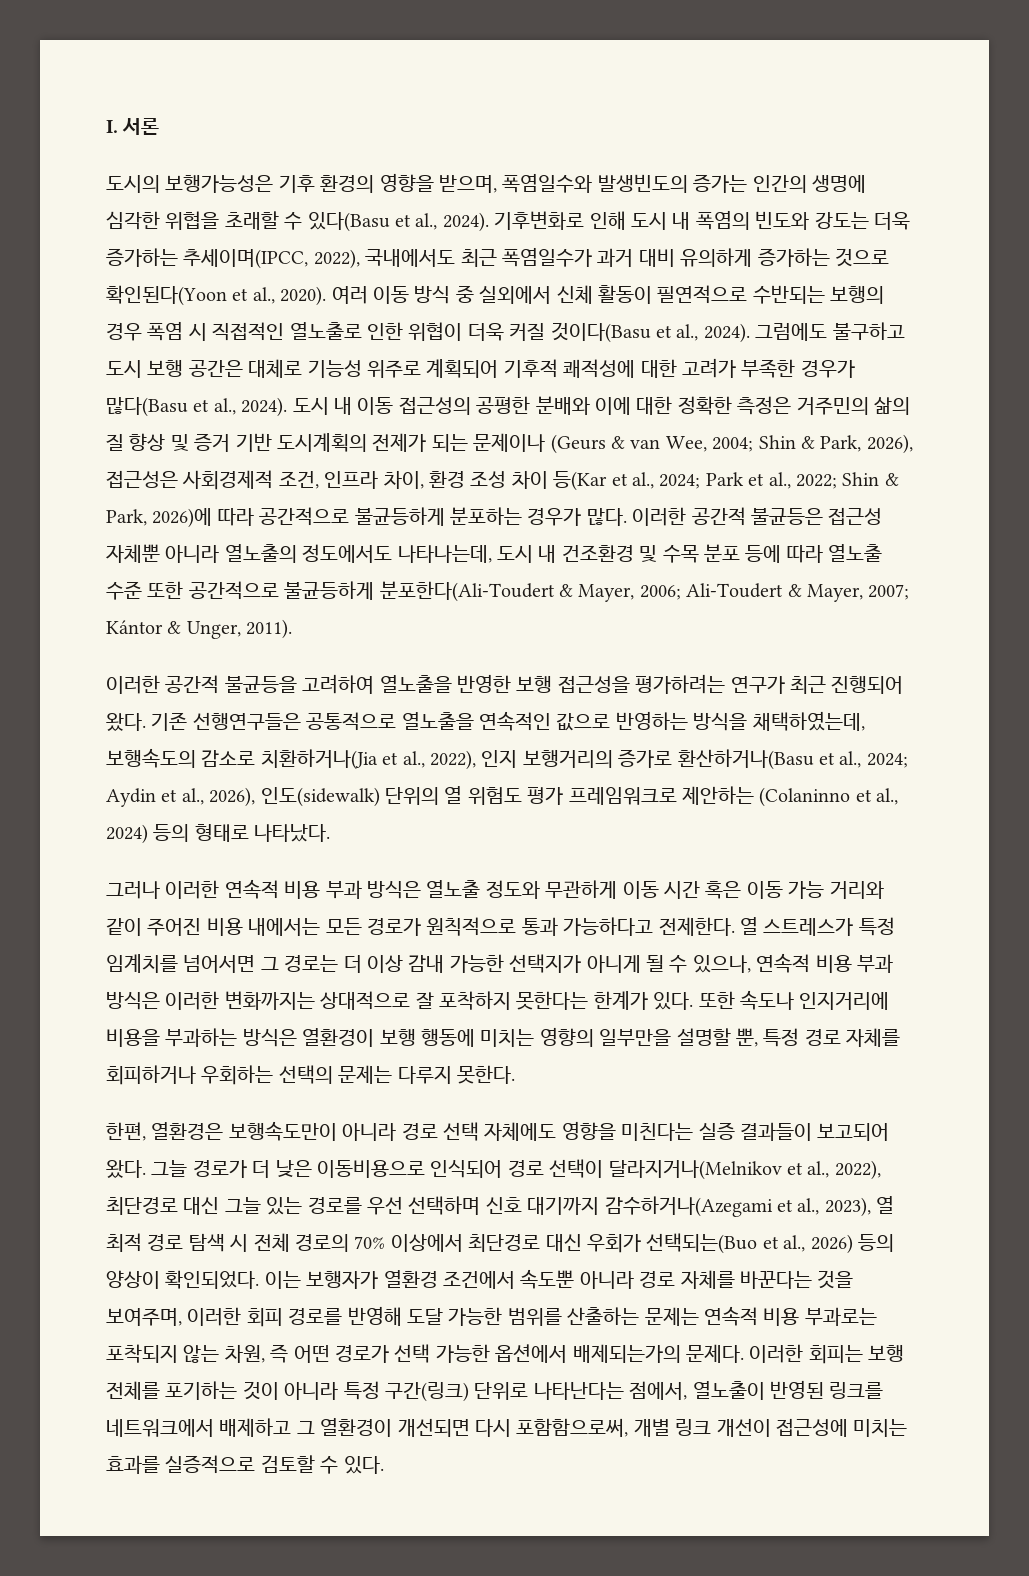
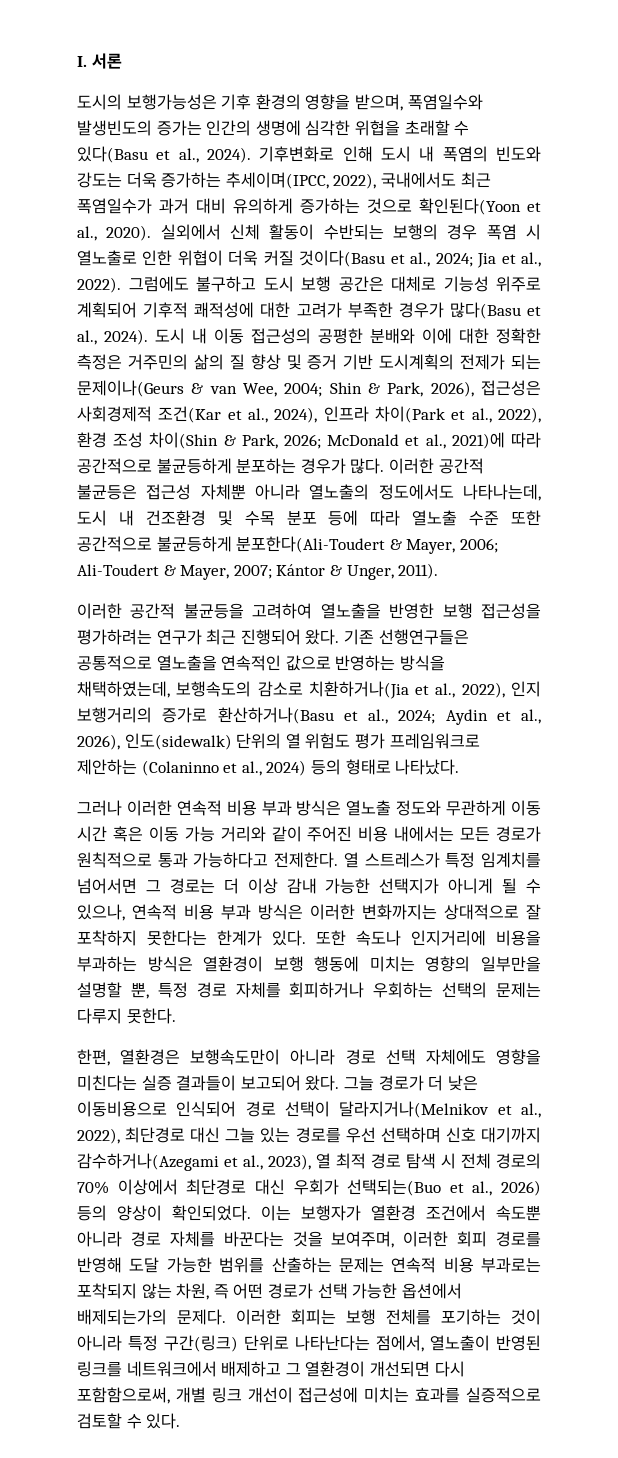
- 여러 이동 방식 중 실외에서 신체 활동이 필연적으로 수반되는 보행의 경우 폭염 시 직접적인 열노출로 인한 위협이 더욱 커질 것이다(Basu et al., 2024).
+ 실외에서 신체 활동이 수반되는 보행의 경우 폭염 시 열노출로 인한 위협이 더욱 커질 것이다(Basu et al., 2024; Jia et al., 2022).
- 도시 내 이동 접근성의 공평한 분배와 이에 대한 정확한 측정은 거주민의 삶의 질 향상 및 증거 기반 도시계획의 전제가 되는 문제이나 (Geurs & van Wee, 2004; Shin & Park, 2026), 접근성은 사회경제적 조건, 인프라 차이, 환경 조성 차이 등(Kar et al., 2024; Park et al., 2022; Shin & Park, 2026)에 따라 공간적으로 불균등하게 분포하는 경우가 많다.
+ 도시 내 이동 접근성의 공평한 분배와 이에 대한 정확한 측정은 거주민의 삶의 질 향상 및 증거 기반 도시계획의 전제가 되는 문제이나(Geurs & van Wee, 2004; Shin & Park, 2026), 접근성은 사회경제적 조건(Kar et al., 2024), 인프라 차이(Park et al., 2022), 환경 조성 차이(Shin & Park, 2026; McDonald et al., 2021)에 따라 공간적으로 불균등하게 분포하는 경우가 많다.

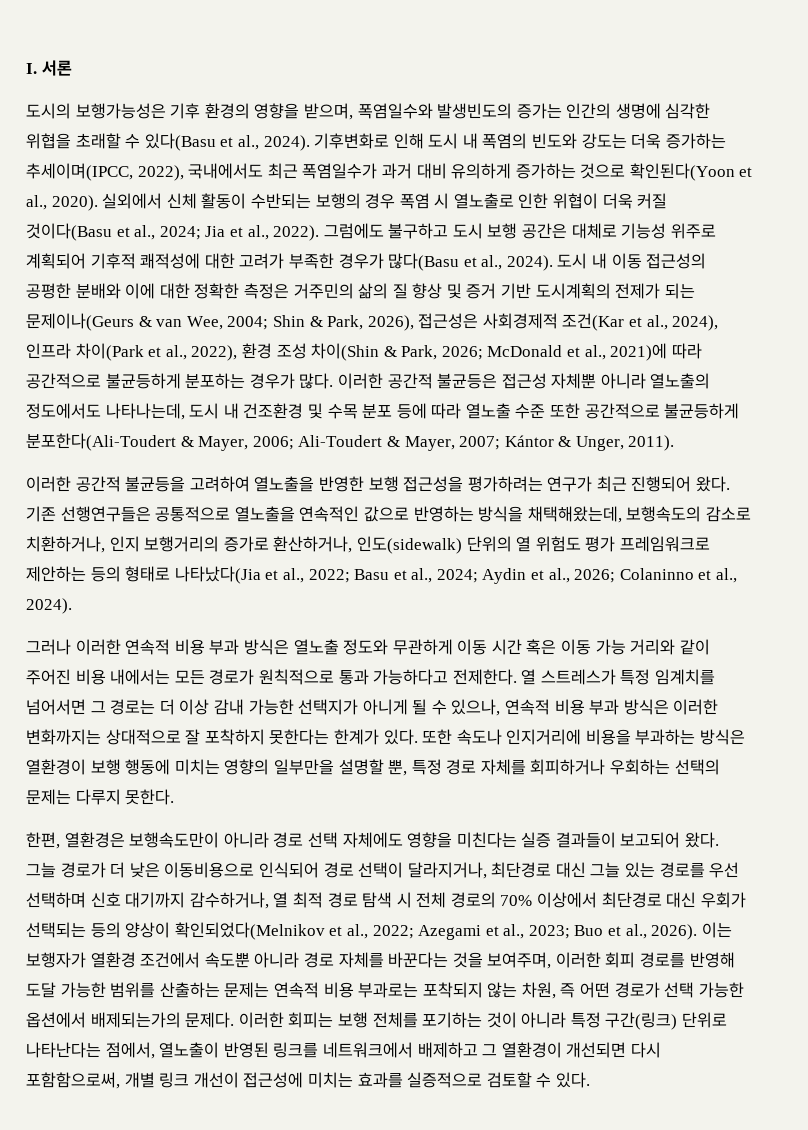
- 기존 선행연구들은 공통적으로 열노출을 연속적인 값으로 반영하는 방식을 채택하였는데, 보행속도의 감소로 치환하거나(Jia et al., 2022), 인지 보행거리의 증가로 환산하거나(Basu et al., 2024; Aydin et al., 2026), 인도(sidewalk) 단위의 열 위험도 평가 프레임워크로 제안하는 (Colaninno et al., 2024) 등의 형태로 나타났다.
+ 기존 선행연구들은 공통적으로 열노출을 연속적인 값으로 반영하는 방식을 채택해왔는데, 보행속도의 감소로 치환하거나, 인지 보행거리의 증가로 환산하거나, 인도(sidewalk) 단위의 열 위험도 평가 프레임워크로 제안하는 등의 형태로 나타났다(Jia et al., 2022; Basu et al., 2024; Aydin et al., 2026; Colaninno et al., 2024).
- 그늘 경로가 더 낮은 이동비용으로 인식되어 경로 선택이 달라지거나(Melnikov et al., 2022), 최단경로 대신 그늘 있는 경로를 우선 선택하며 신호 대기까지 감수하거나(Azegami et al., 2023), 열 최적 경로 탐색 시 전체 경로의 70% 이상에서 최단경로 대신 우회가 선택되는(Buo et al., 2026) 등의 양상이 확인되었다.
+ 그늘 경로가 더 낮은 이동비용으로 인식되어 경로 선택이 달라지거나, 최단경로 대신 그늘 있는 경로를 우선 선택하며 신호 대기까지 감수하거나, 열 최적 경로 탐색 시 전체 경로의 70% 이상에서 최단경로 대신 우회가 선택되는 등의 양상이 확인되었다(Melnikov et al., 2022; Azegami et al., 2023; Buo et al., 2026).

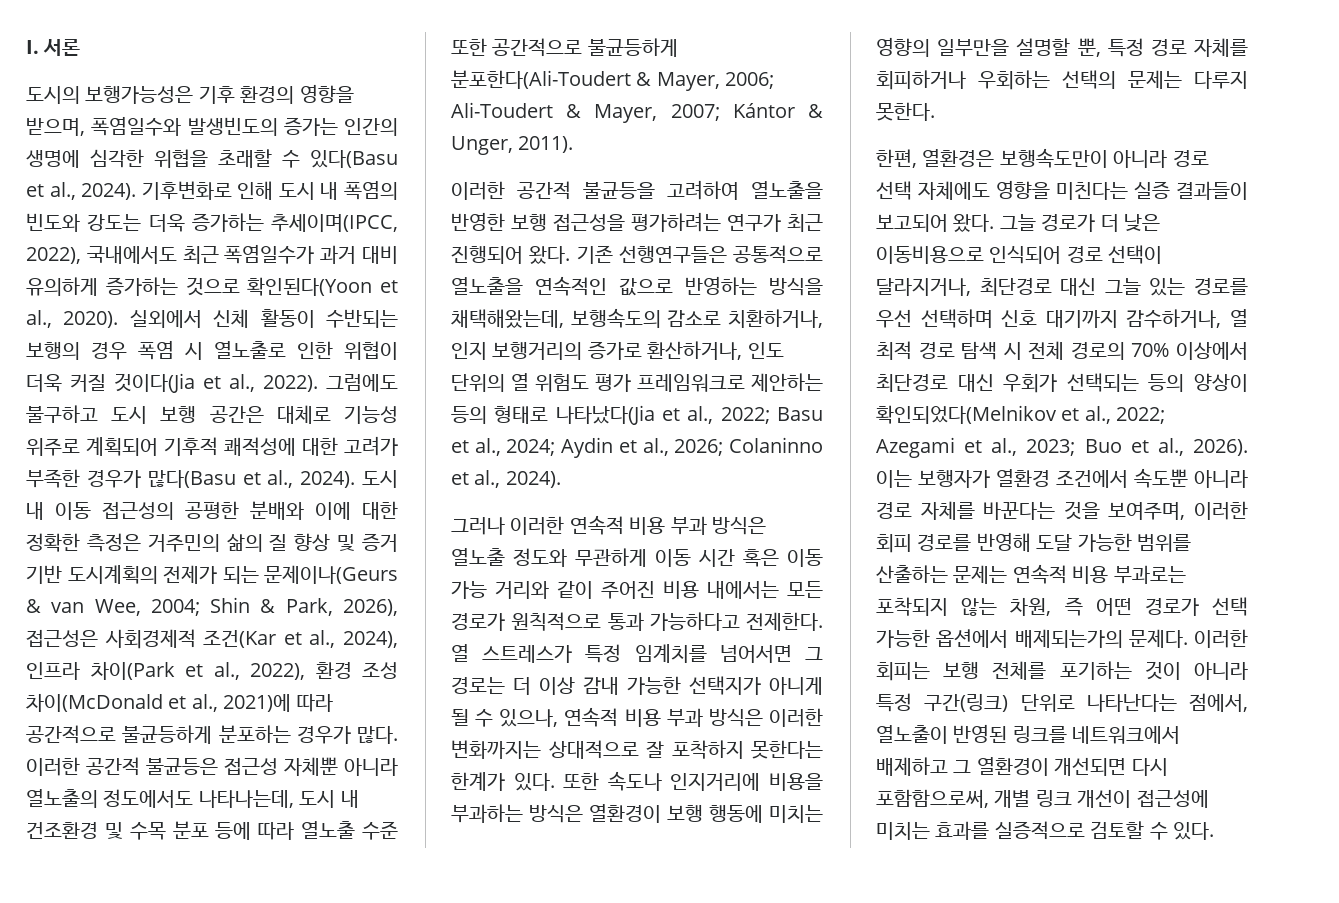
- 실외에서 신체 활동이 수반되는 보행의 경우 폭염 시 열노출로 인한 위협이 더욱 커질 것이다(Basu et al., 2024; Jia et al., 2022).
+ 실외에서 신체 활동이 수반되는 보행의 경우 폭염 시 열노출로 인한 위협이 더욱 커질 것이다(Jia et al., 2022).
- 도시 내 이동 접근성의 공평한 분배와 이에 대한 정확한 측정은 거주민의 삶의 질 향상 및 증거 기반 도시계획의 전제가 되는 문제이나(Geurs & van Wee, 2004; Shin & Park, 2026), 접근성은 사회경제적 조건(Kar et al., 2024), 인프라 차이(Park et al., 2022), 환경 조성 차이(Shin & Park, 2026; McDonald et al., 2021)에 따라 공간적으로 불균등하게 분포하는 경우가 많다.
+ 도시 내 이동 접근성의 공평한 분배와 이에 대한 정확한 측정은 거주민의 삶의 질 향상 및 증거 기반 도시계획의 전제가 되는 문제이나(Geurs & van Wee, 2004; Shin & Park, 2026), 접근성은 사회경제적 조건(Kar et al., 2024), 인프라 차이(Park et al., 2022), 환경 조성 차이(McDonald et al., 2021)에 따라 공간적으로 불균등하게 분포하는 경우가 많다.
- 기존 선행연구들은 공통적으로 열노출을 연속적인 값으로 반영하는 방식을 채택해왔는데, 보행속도의 감소로 치환하거나, 인지 보행거리의 증가로 환산하거나, 인도(sidewalk) 단위의 열 위험도 평가 프레임워크로 제안하는 등의 형태로 나타났다(Jia et al., 2022; Basu et al., 2024; Aydin et al., 2026; Colaninno et al., 2024).
+ 기존 선행연구들은 공통적으로 열노출을 연속적인 값으로 반영하는 방식을 채택해왔는데, 보행속도의 감소로 치환하거나, 인지 보행거리의 증가로 환산하거나, 인도 단위의 열 위험도 평가 프레임워크로 제안하는 등의 형태로 나타났다(Jia et al., 2022; Basu et al., 2024; Aydin et al., 2026; Colaninno et al., 2024).

